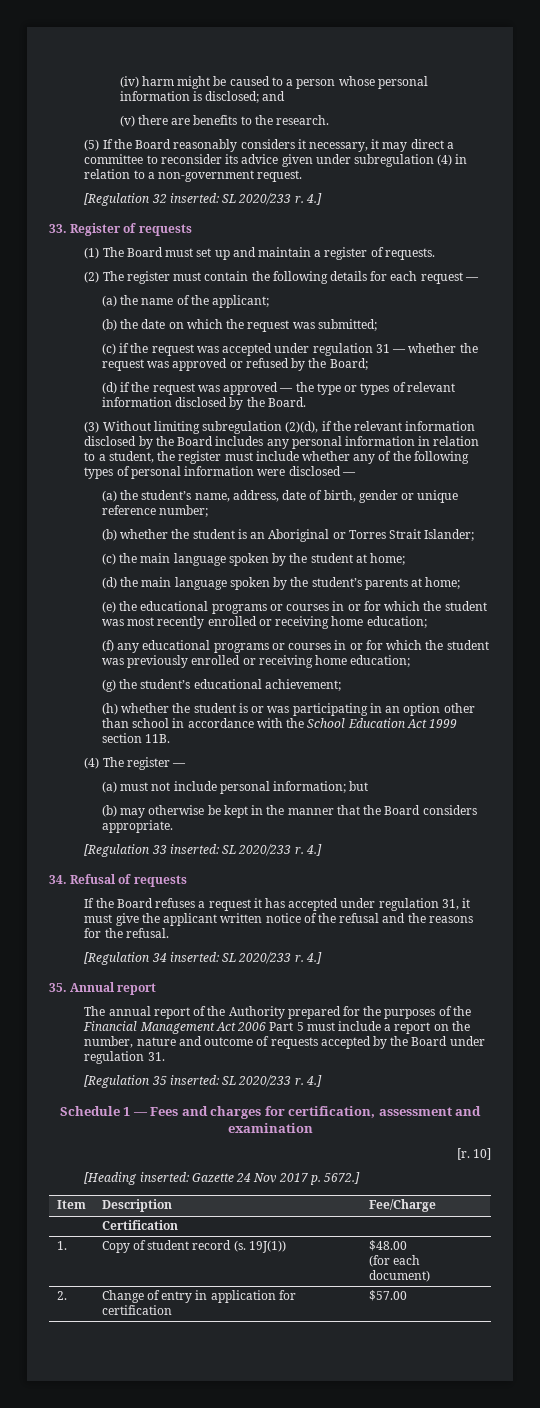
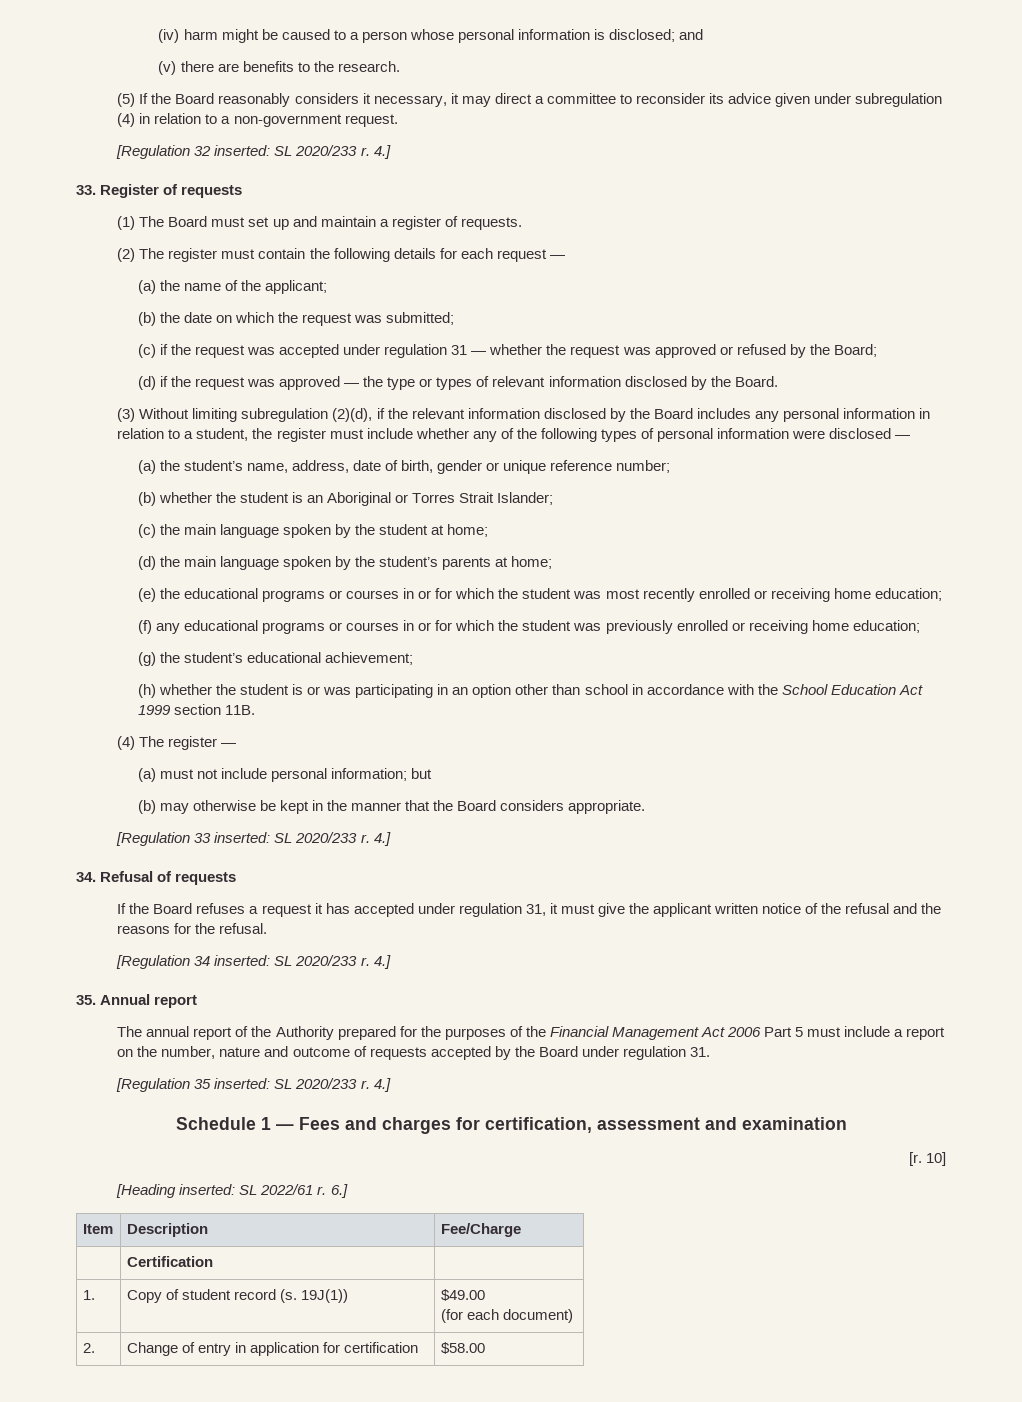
- [Heading inserted: Gazette 24 Nov 2017 p. 5672.]
+ [Heading inserted: SL 2022/61 r. 6.]
- 1. | Copy of student record (s. 19J(1)) | $48.00
+ 1. | Copy of student record (s. 19J(1)) | $49.00
- 2. | Change of entry in application for certification | $57.00
+ 2. | Change of entry in application for certification | $58.00

